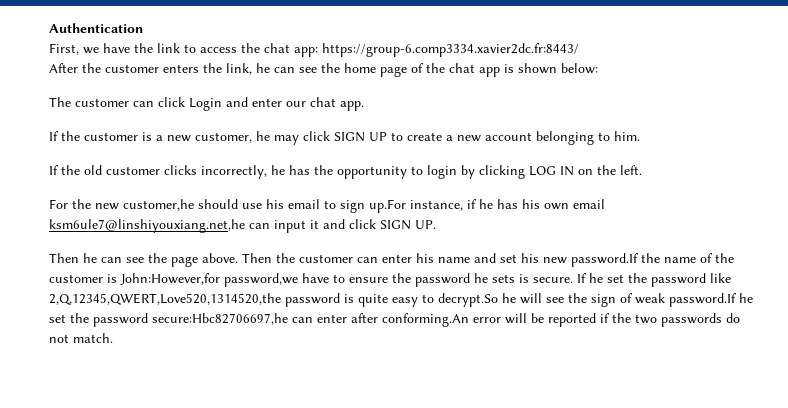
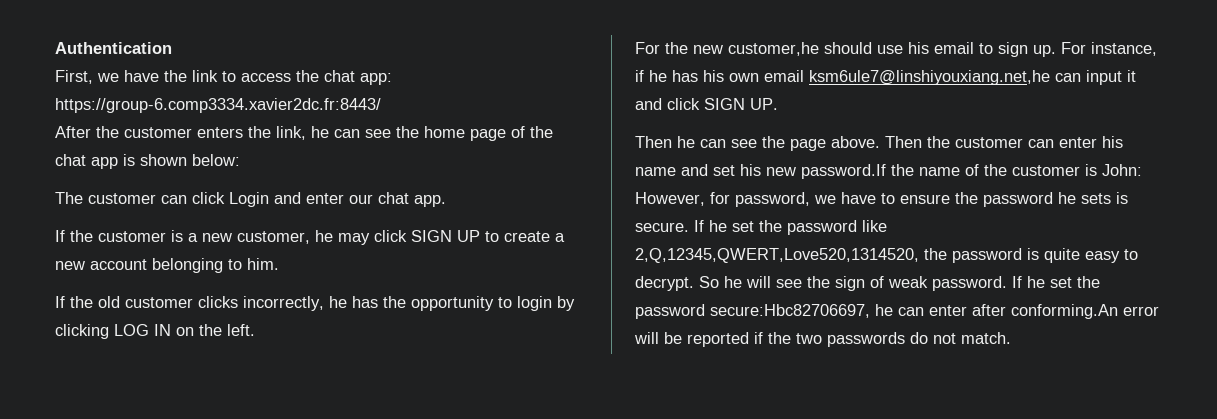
- For the new customer,he should use his email to sign up.For instance, if he has his own email ksm6ule7@linshiyouxiang.net,he can input it and click SIGN UP.
+ For the new customer,he should use his email to sign up. For instance, if he has his own email ksm6ule7@linshiyouxiang.net,he can input it and click SIGN UP.
- Then the customer can enter his name and set his new password.If the name of the customer is John:However,for password,we have to ensure the password he sets is secure.
+ Then the customer can enter his name and set his new password.If the name of the customer is John: However, for password, we have to ensure the password he sets is secure.
- If he set the password like 2,Q,12345,QWERT,Love520,1314520,the password is quite easy to decrypt.So he will see the sign of weak password.If he set the password secure:Hbc82706697,he can enter after conforming.An error will be reported if the two passwords do not match.
+ If he set the password like 2,Q,12345,QWERT,Love520,1314520, the password is quite easy to decrypt. So he will see the sign of weak password. If he set the password secure:Hbc82706697, he can enter after conforming.An error will be reported if the two passwords do not match.

